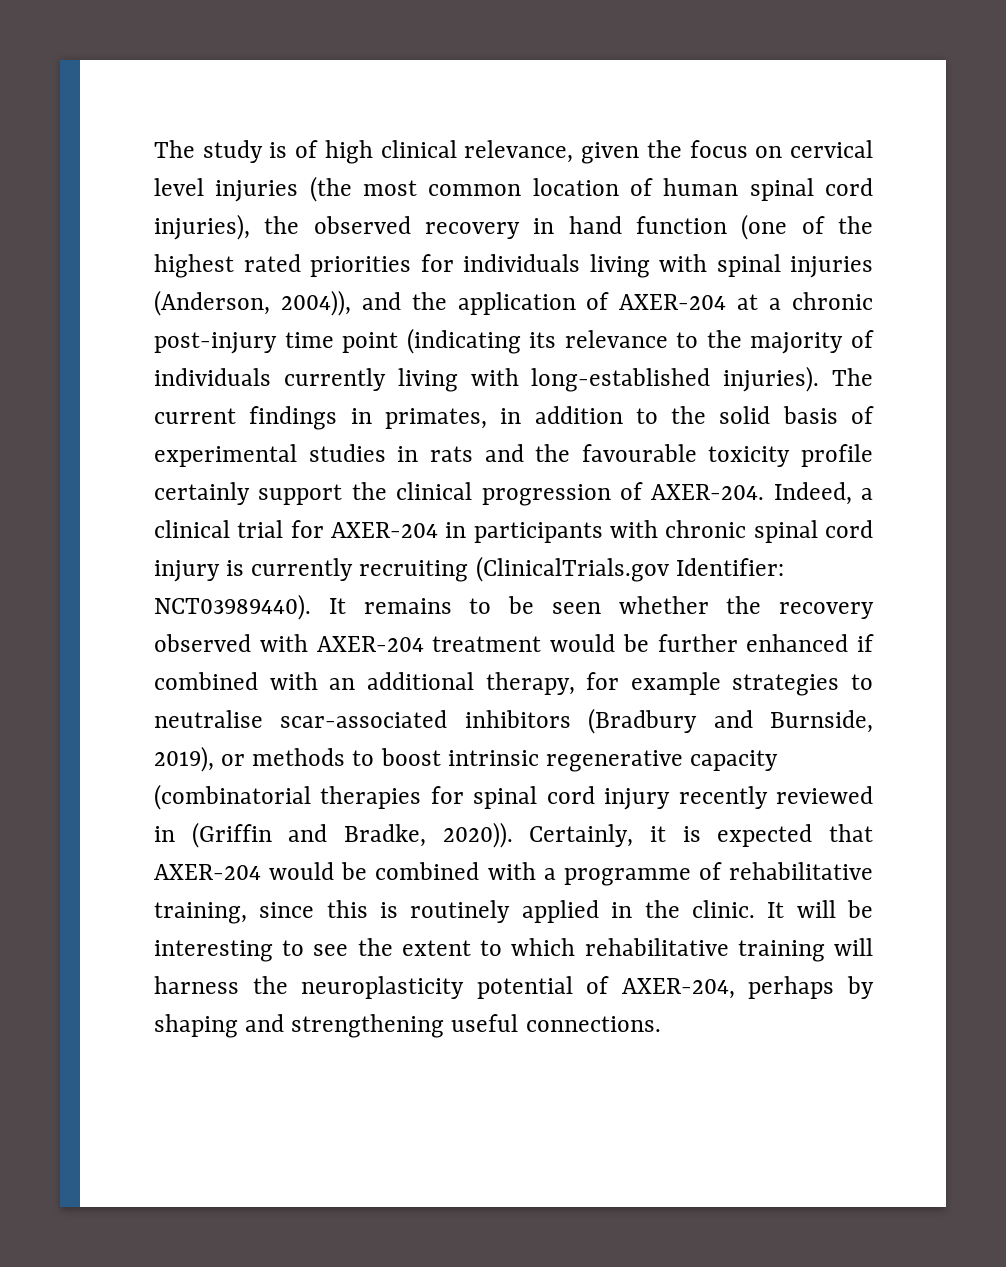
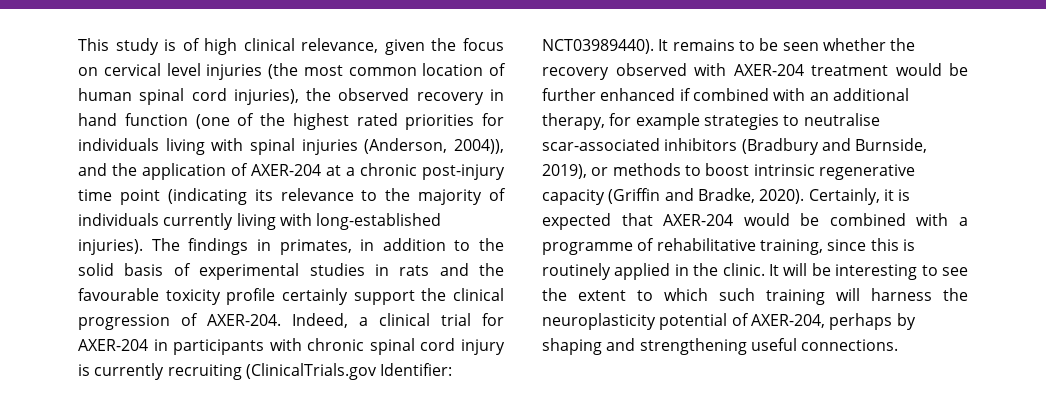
- The study is of high clinical relevance, given the focus on cervical level injuries (the most common location of human spinal cord injuries), the observed recovery in hand function (one of the highest rated priorities for individuals living with spinal injuries (Anderson, 2004)), and the application of AXER-204 at a chronic post-injury time point (indicating its relevance to the majority of individuals currently living with long-established injuries).
+ This study is of high clinical relevance, given the focus on cervical level injuries (the most common location of human spinal cord injuries), the observed recovery in hand function (one of the highest rated priorities for individuals living with spinal injuries (Anderson, 2004)), and the application of AXER-204 at a chronic post-injury time point (indicating its relevance to the majority of individuals currently living with long-established injuries).
- The current findings in primates, in addition to the solid basis of experimental studies in rats and the favourable toxicity profile certainly support the clinical progression of AXER-204.
+ The findings in primates, in addition to the solid basis of experimental studies in rats and the favourable toxicity profile certainly support the clinical progression of AXER-204.
- It remains to be seen whether the recovery observed with AXER-204 treatment would be further enhanced if combined with an additional therapy, for example strategies to neutralise scar-associated inhibitors (Bradbury and Burnside, 2019), or methods to boost intrinsic regenerative capacity (combinatorial therapies for spinal cord injury recently reviewed in (Griffin and Bradke, 2020)).
+ It remains to be seen whether the recovery observed with AXER-204 treatment would be further enhanced if combined with an additional therapy, for example strategies to neutralise scar-associated inhibitors (Bradbury and Burnside, 2019), or methods to boost intrinsic regenerative capacity (Griffin and Bradke, 2020).
- It will be interesting to see the extent to which rehabilitative training will harness the neuroplasticity potential of AXER-204, perhaps by shaping and strengthening useful connections.
+ It will be interesting to see the extent to which such training will harness the neuroplasticity potential of AXER-204, perhaps by shaping and strengthening useful connections.

